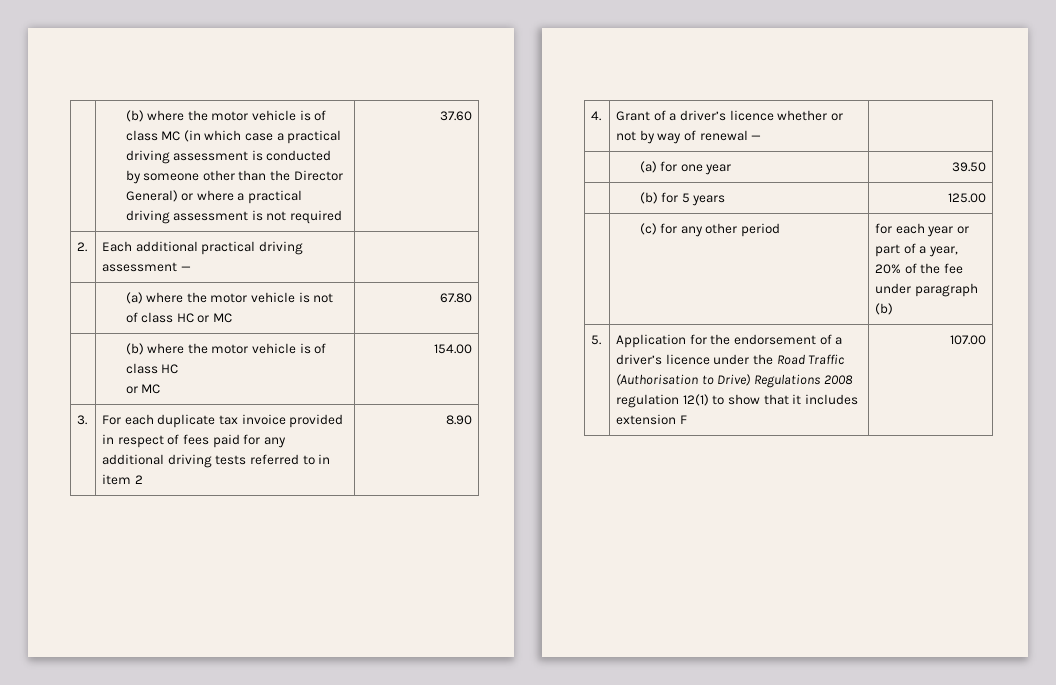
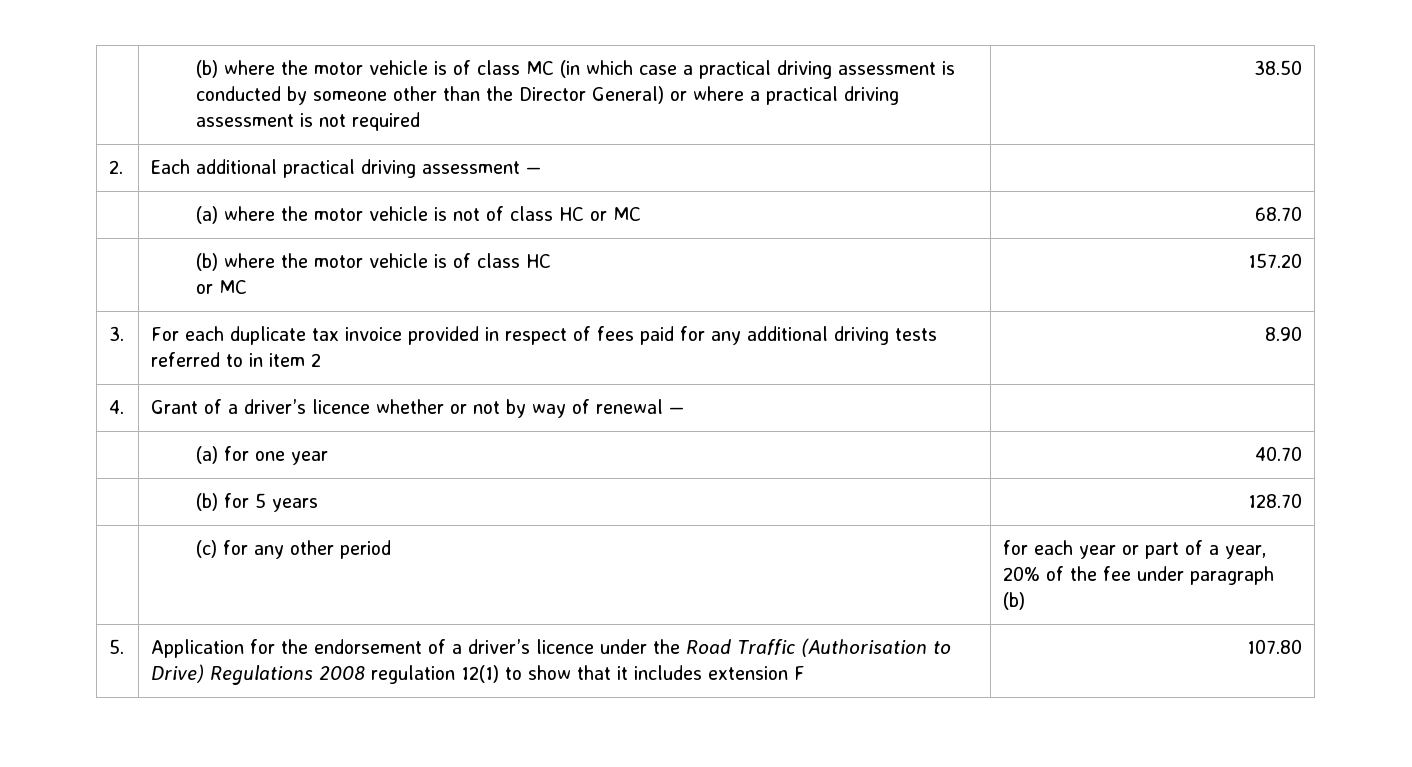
- | (b) where the motor vehicle is of class MC (in which case a practical driving assessment is conducted by someone other than the Director General) or where a practical driving assessment is not required | 37.60
+ | (b) where the motor vehicle is of class MC (in which case a practical driving assessment is conducted by someone other than the Director General) or where a practical driving assessment is not required | 38.50
- | (a) where the motor vehicle is not of class HC or MC | 67.80
+ | (a) where the motor vehicle is not of class HC or MC | 68.70
  | (b) where the motor vehicle is of class HC
- or MC | 154.00
+ or MC | 157.20
- | (a) for one year | 39.50
+ | (a) for one year | 40.70
- | (b) for 5 years | 125.00
+ | (b) for 5 years | 128.70
- 5. | Application for the endorsement of a driver’s licence under the Road Traffic (Authorisation to Drive) Regulations 2008 regulation 12(1) to show that it includes extension F | 107.00
+ 5. | Application for the endorsement of a driver’s licence under the Road Traffic (Authorisation to Drive) Regulations 2008 regulation 12(1) to show that it includes extension F | 107.80

